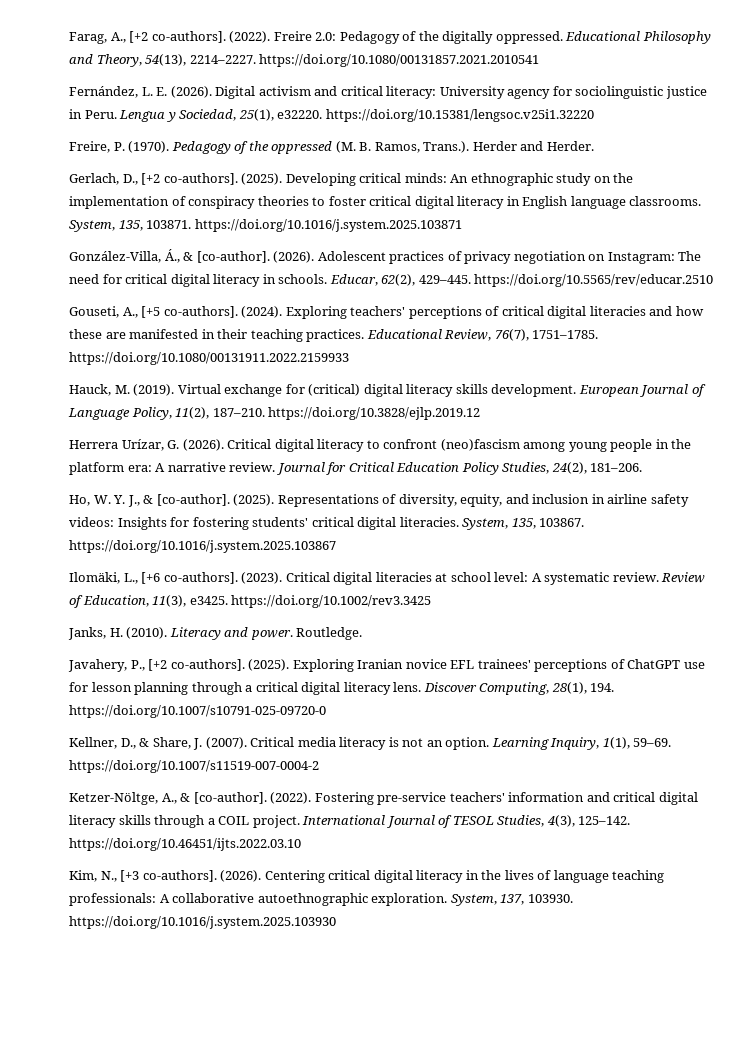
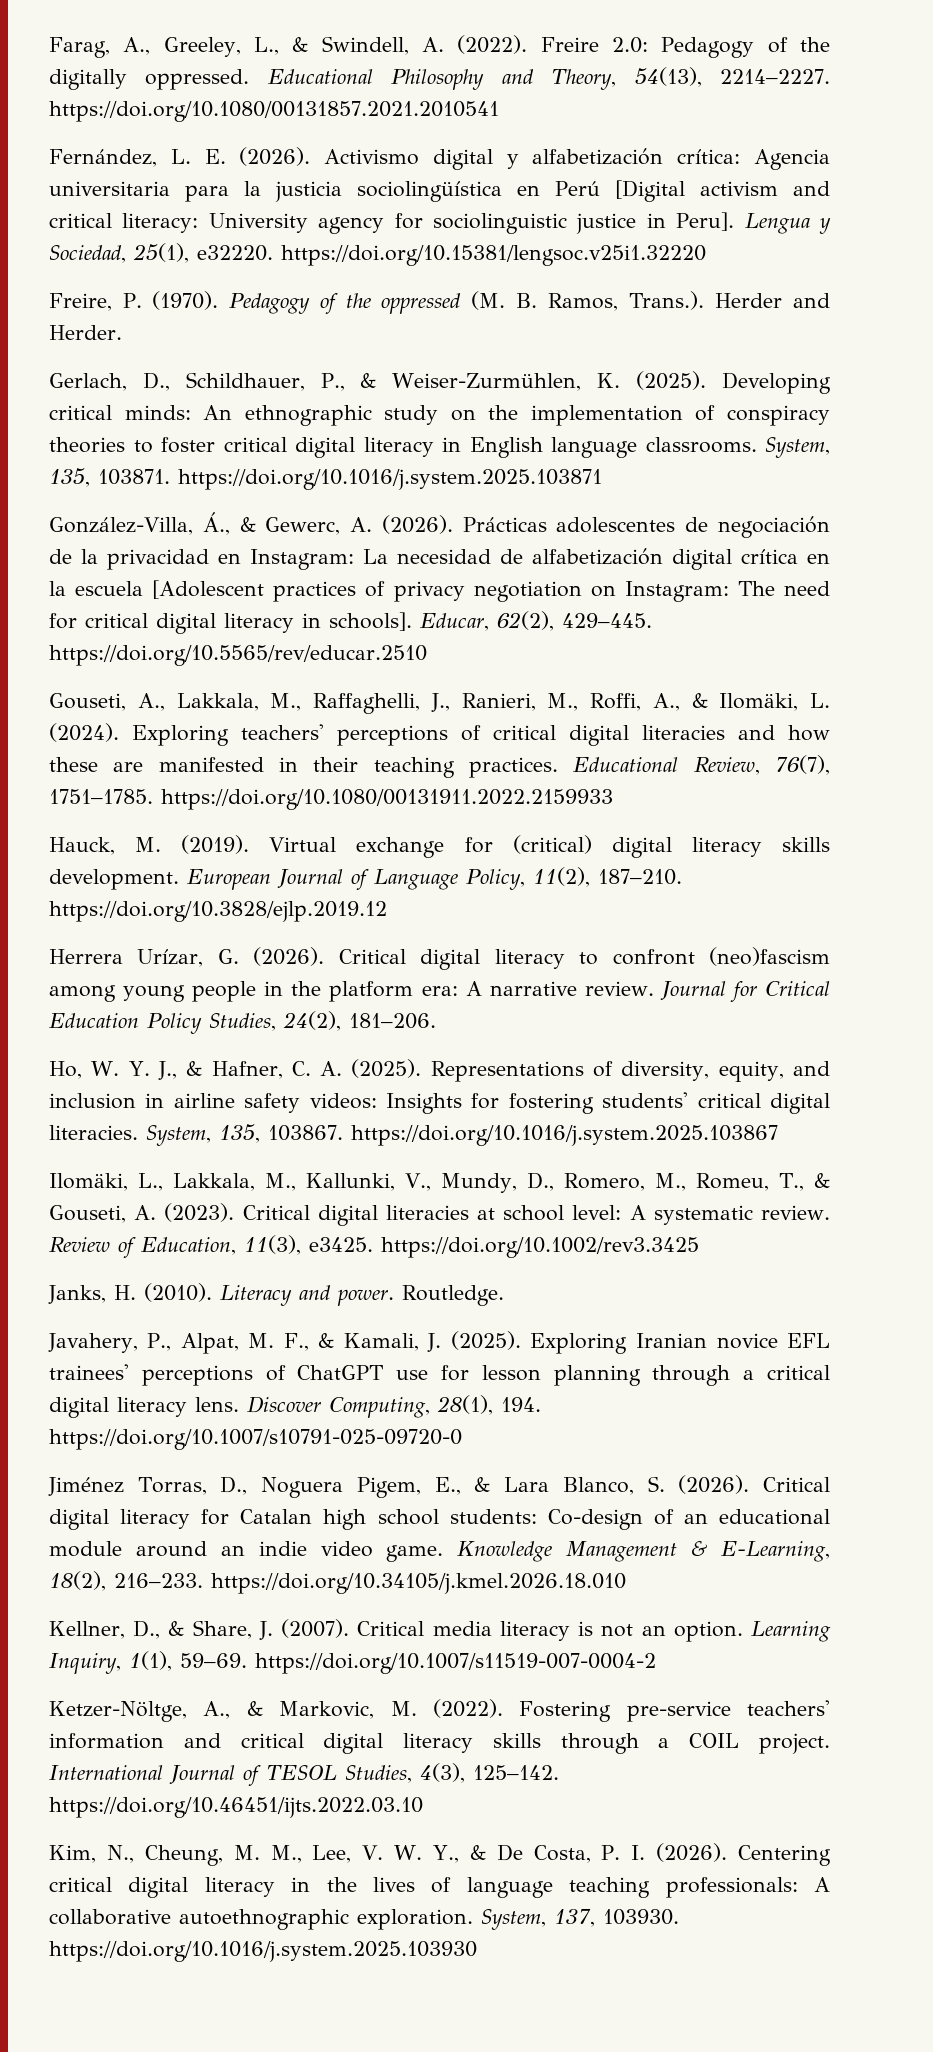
- Farag, A., [+2 co-authors]. (2022).
+ Farag, A., Greeley, L., & Swindell, A. (2022).
- Digital activism and critical literacy: University agency for sociolinguistic justice in Peru.
+ Activismo digital y alfabetización crítica: Agencia universitaria para la justicia sociolingüística en Perú [Digital activism and critical literacy: University agency for sociolinguistic justice in Peru].
- Gerlach, D., [+2 co-authors]. (2025).
+ Gerlach, D., Schildhauer, P., & Weiser-Zurmühlen, K. (2025).
- González-Villa, Á., & [co-author]. (2026). Adolescent practices of privacy negotiation on Instagram: The need for critical digital literacy in schools.
+ González-Villa, Á., & Gewerc, A. (2026). Prácticas adolescentes de negociación de la privacidad en Instagram: La necesidad de alfabetización digital crítica en la escuela [Adolescent practices of privacy negotiation on Instagram: The need for critical digital literacy in schools].
- Gouseti, A., [+5 co-authors]. (2024).
+ Gouseti, A., Lakkala, M., Raffaghelli, J., Ranieri, M., Roffi, A., & Ilomäki, L. (2024).
- Ho, W. Y. J., & [co-author]. (2025).
+ Ho, W. Y. J., & Hafner, C. A. (2025).
- Ilomäki, L., [+6 co-authors]. (2023).
+ Ilomäki, L., Lakkala, M., Kallunki, V., Mundy, D., Romero, M., Romeu, T., & Gouseti, A. (2023).
- Javahery, P., [+2 co-authors]. (2025).
+ Javahery, P., Alpat, M. F., & Kamali, J. (2025).
+ Jiménez Torras, D., Noguera Pigem, E., & Lara Blanco, S. (2026). Critical digital literacy for Catalan high school students: Co-design of an educational module around an indie video game. Knowledge Management & E-Learning, 18(2), 216–233. https://doi.org/10.34105/j.kmel.2026.18.010
- Ketzer-Nöltge, A., & [co-author]. (2022).
+ Ketzer-Nöltge, A., & Markovic, M. (2022).
- Kim, N., [+3 co-authors]. (2026).
+ Kim, N., Cheung, M. M., Lee, V. W. Y., & De Costa, P. I. (2026).

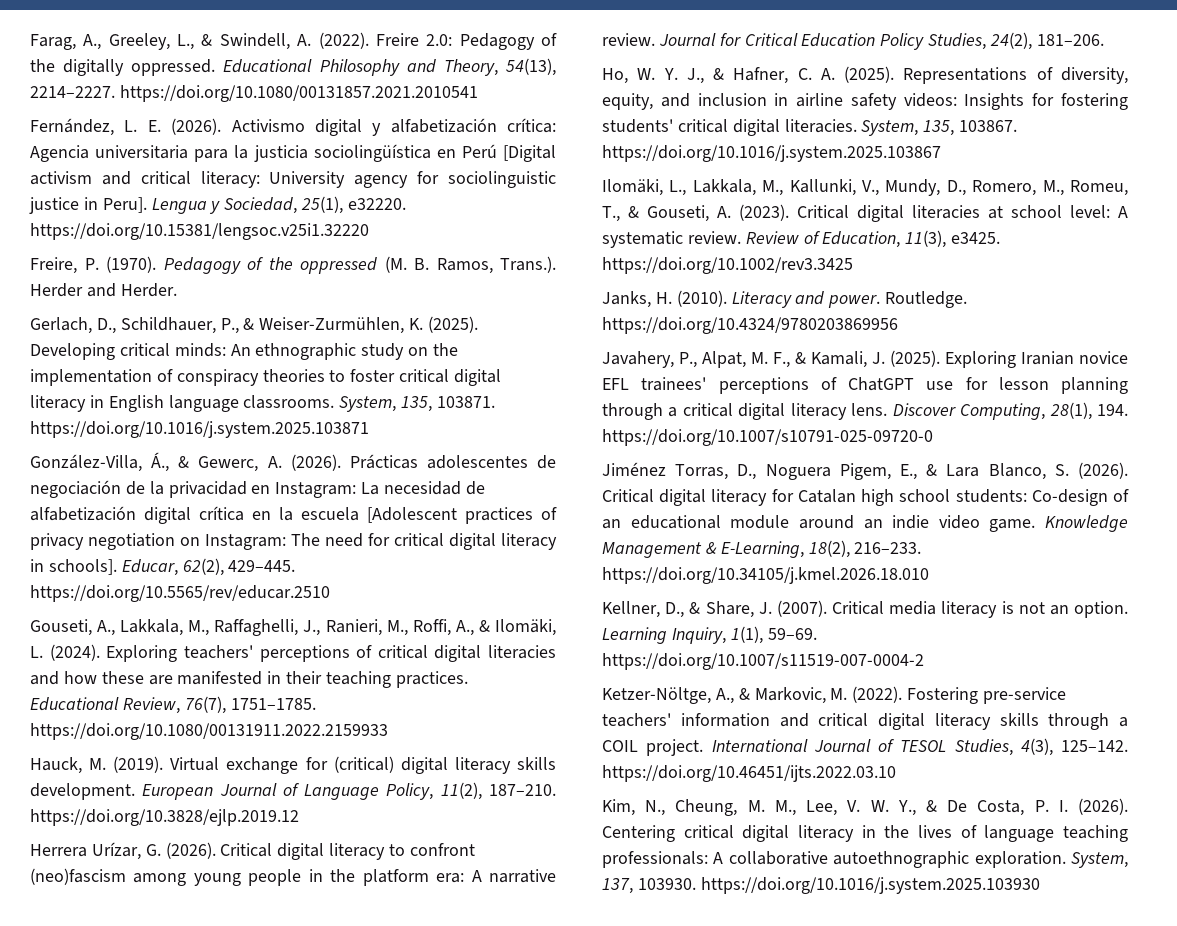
- Routledge.
+ Routledge. https://doi.org/10.4324/9780203869956

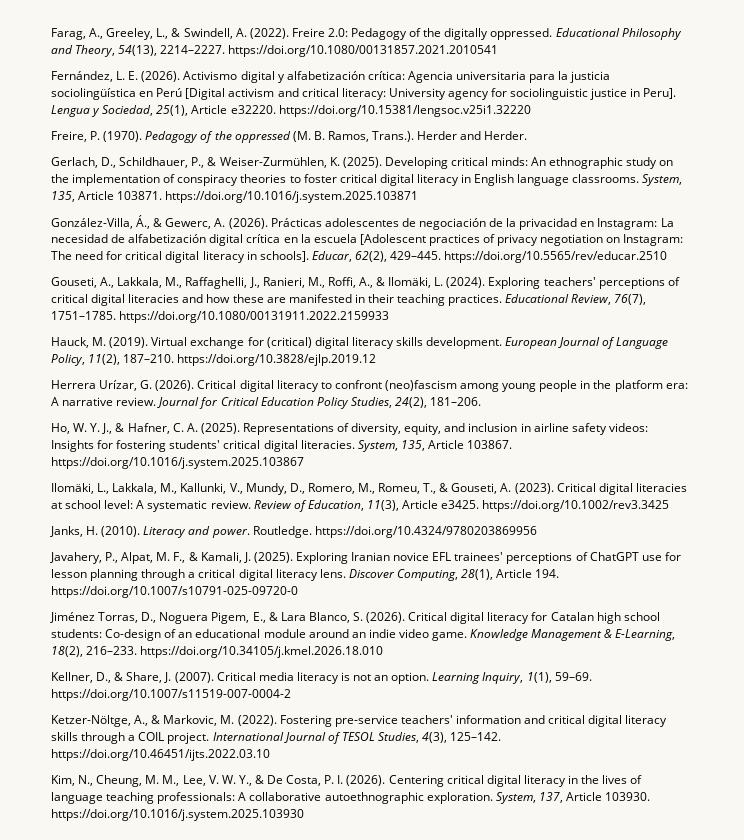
- Lengua y Sociedad, 25(1), e32220. https://doi.org/10.15381/lengsoc.v25i1.32220
+ Lengua y Sociedad, 25(1), Article e32220. https://doi.org/10.15381/lengsoc.v25i1.32220
- System, 135, 103871. https://doi.org/10.1016/j.system.2025.103871
+ System, 135, Article 103871. https://doi.org/10.1016/j.system.2025.103871
- System, 135, 103867. https://doi.org/10.1016/j.system.2025.103867
+ System, 135, Article 103867. https://doi.org/10.1016/j.system.2025.103867
- Review of Education, 11(3), e3425. https://doi.org/10.1002/rev3.3425
+ Review of Education, 11(3), Article e3425. https://doi.org/10.1002/rev3.3425
- Discover Computing, 28(1), 194. https://doi.org/10.1007/s10791-025-09720-0
+ Discover Computing, 28(1), Article 194. https://doi.org/10.1007/s10791-025-09720-0
- System, 137, 103930. https://doi.org/10.1016/j.system.2025.103930
+ System, 137, Article 103930. https://doi.org/10.1016/j.system.2025.103930

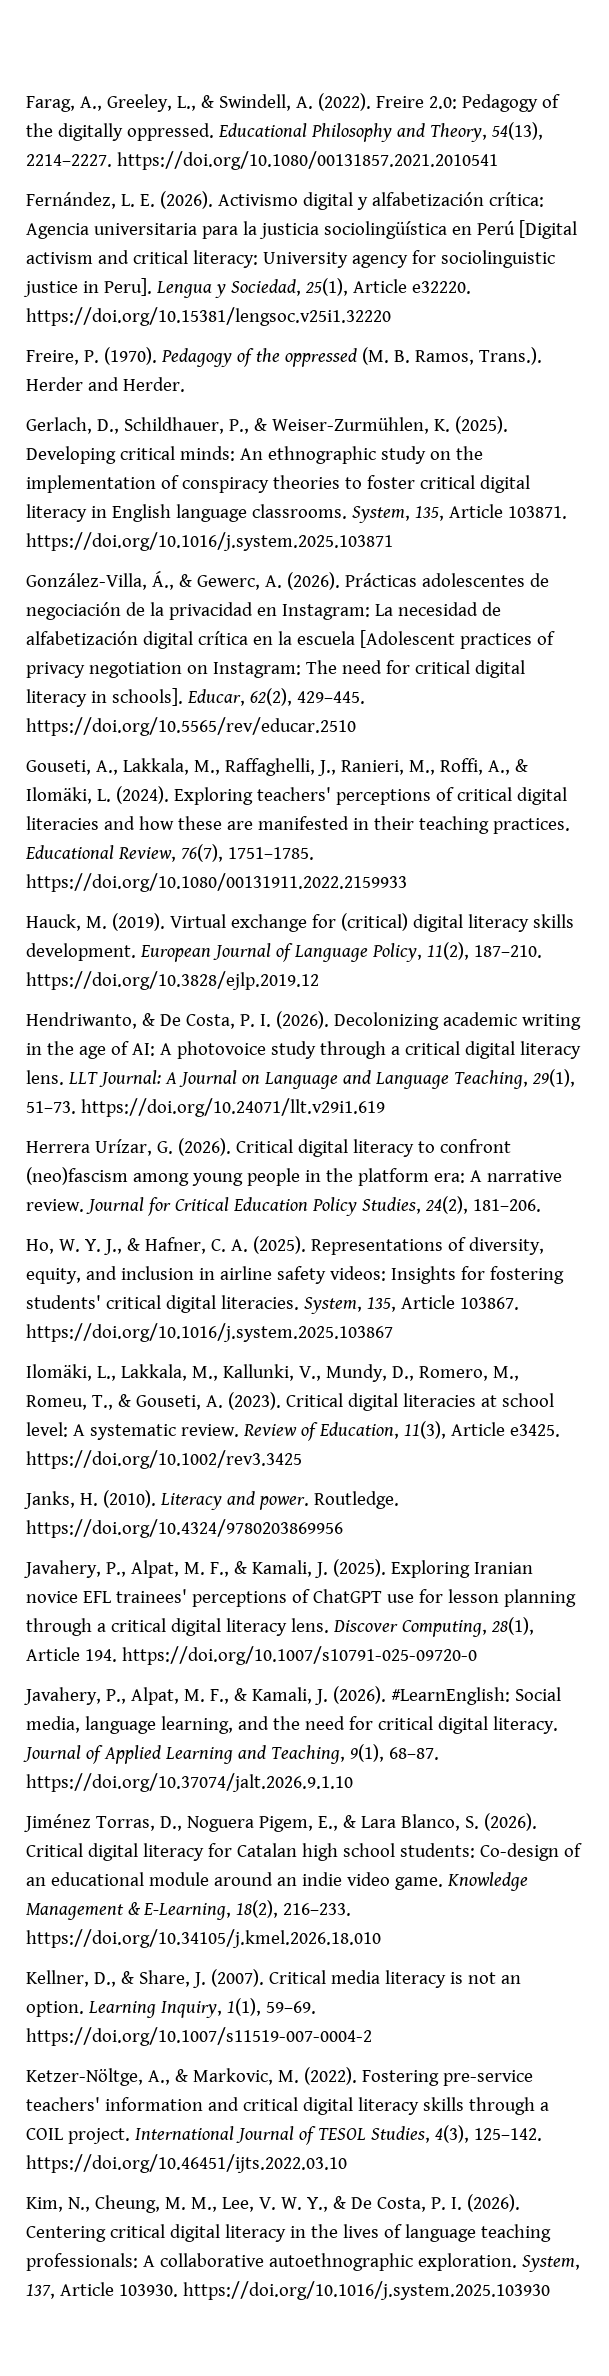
+ Hendriwanto, & De Costa, P. I. (2026). Decolonizing academic writing in the age of AI: A photovoice study through a critical digital literacy lens. LLT Journal: A Journal on Language and Language Teaching, 29(1), 51–73. https://doi.org/10.24071/llt.v29i1.619
+ Javahery, P., Alpat, M. F., & Kamali, J. (2026). #LearnEnglish: Social media, language learning, and the need for critical digital literacy. Journal of Applied Learning and Teaching, 9(1), 68–87. https://doi.org/10.37074/jalt.2026.9.1.10

